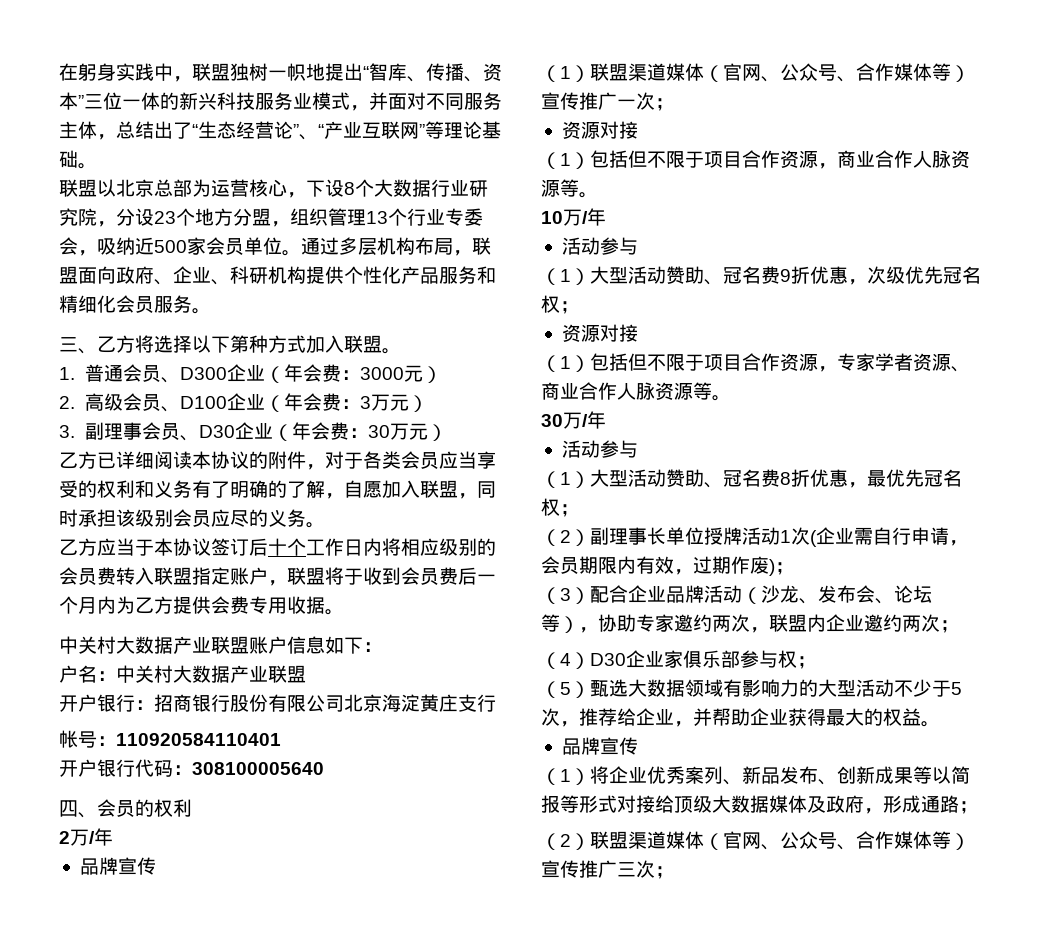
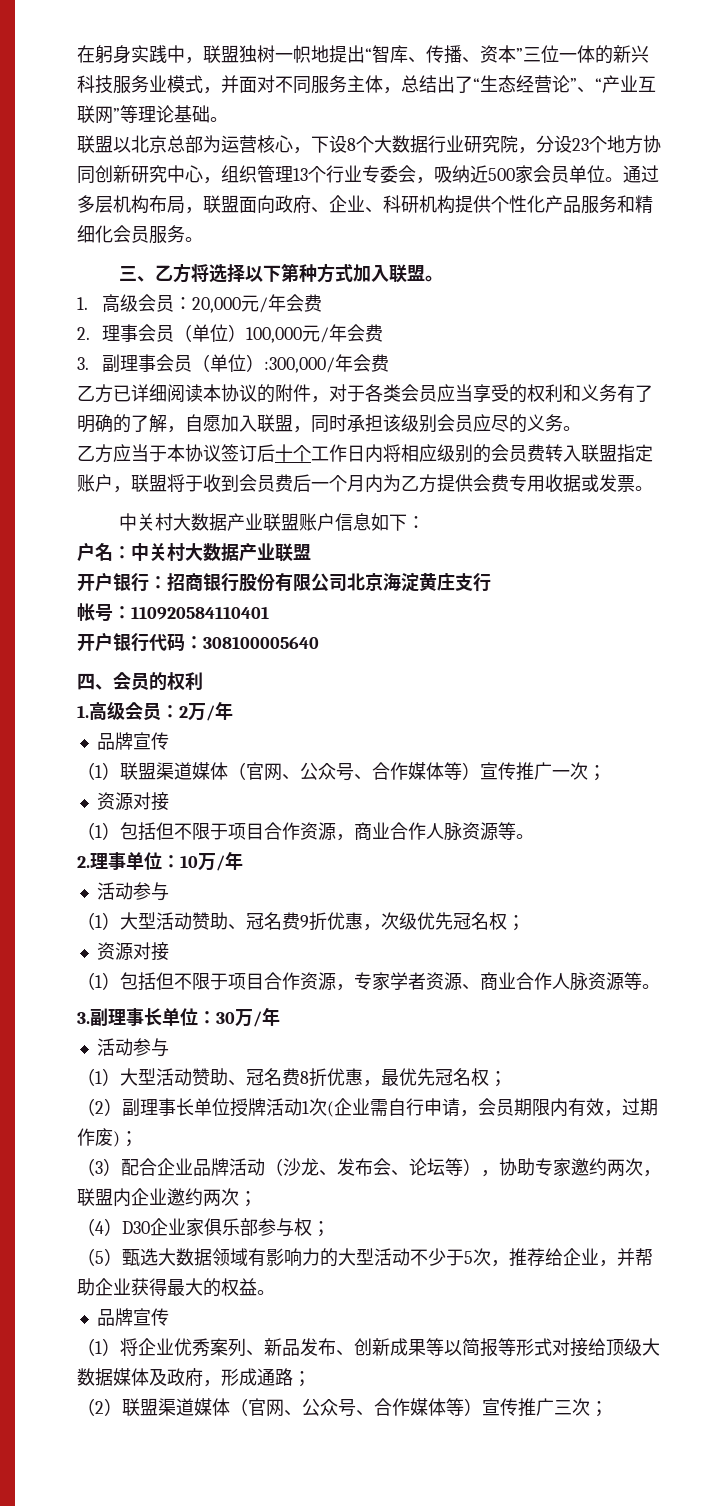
- 联盟以北京总部为运营核心，下设8个大数据行业研究院，分设23个地方分盟，组织管理13个行业专委会，吸纳近500家会员单位。
+ 联盟以北京总部为运营核心，下设8个大数据行业研究院，分设23个地方协同创新研究中心，组织管理13个行业专委会，吸纳近500家会员单位。
- 1.普通会员、D300企业（年会费：3000元）
- 2.高级会员、D100企业（年会费：3万元）
+ 1.高级会员：20,000元/年会费
+ 2.理事会员（单位）100,000元/年会费
- 3.副理事会员、D30企业（年会费：30万元）
+ 3.副理事会员（单位）:300,000/年会费
- 乙方应当于本协议签订后十个工作日内将相应级别的会员费转入联盟指定账户，联盟将于收到会员费后一个月内为乙方提供会费专用收据。
+ 乙方应当于本协议签订后十个工作日内将相应级别的会员费转入联盟指定账户，联盟将于收到会员费后一个月内为乙方提供会费专用收据或发票。
- 2万/年
+ 1.高级会员：2万/年
- 10万/年
+ 2.理事单位：10万/年
- 30万/年
+ 3.副理事长单位：30万/年

